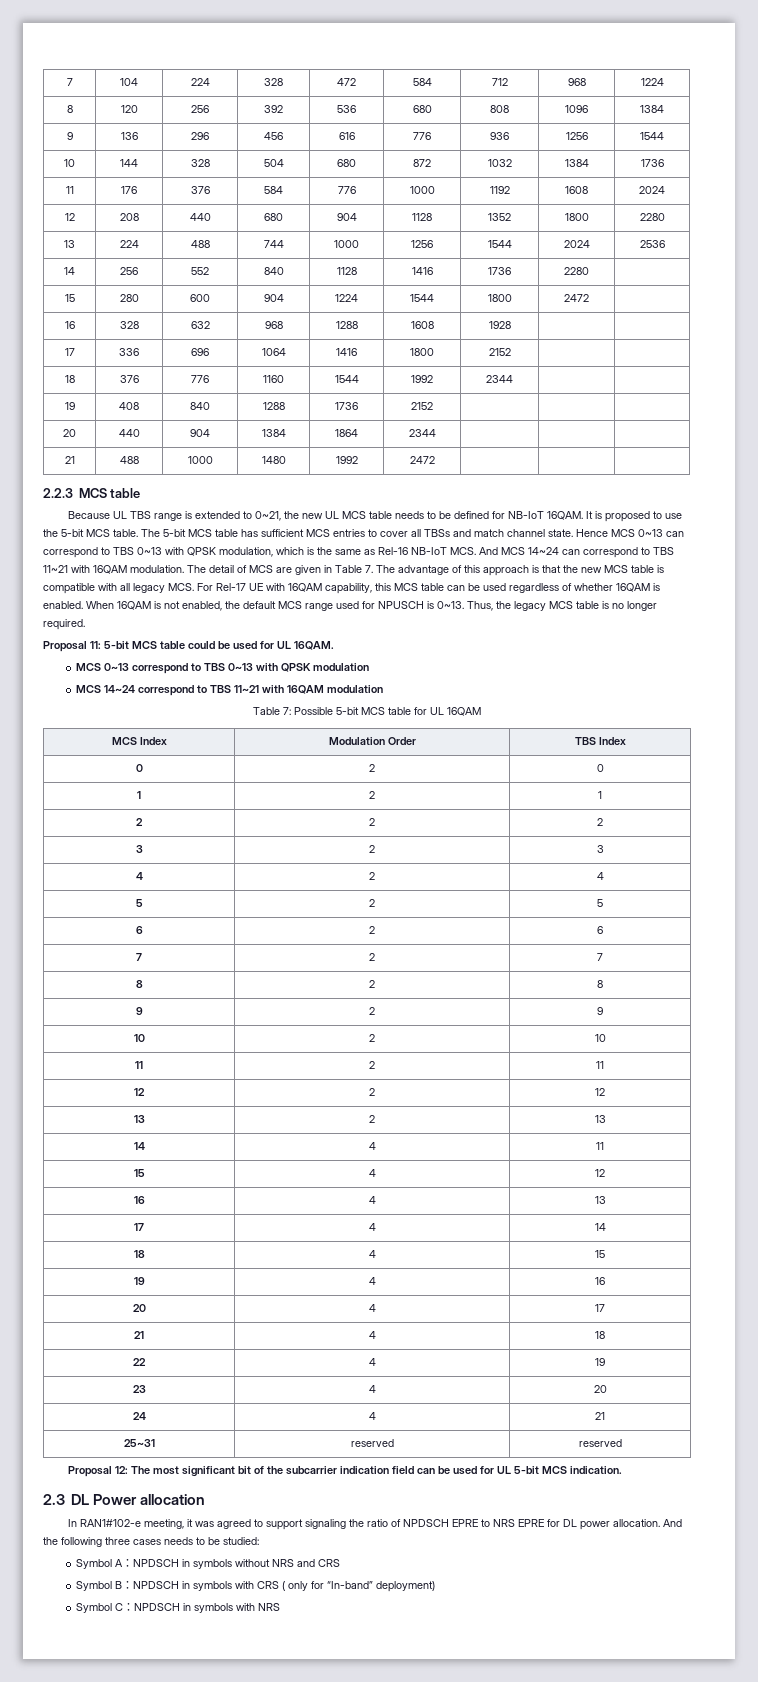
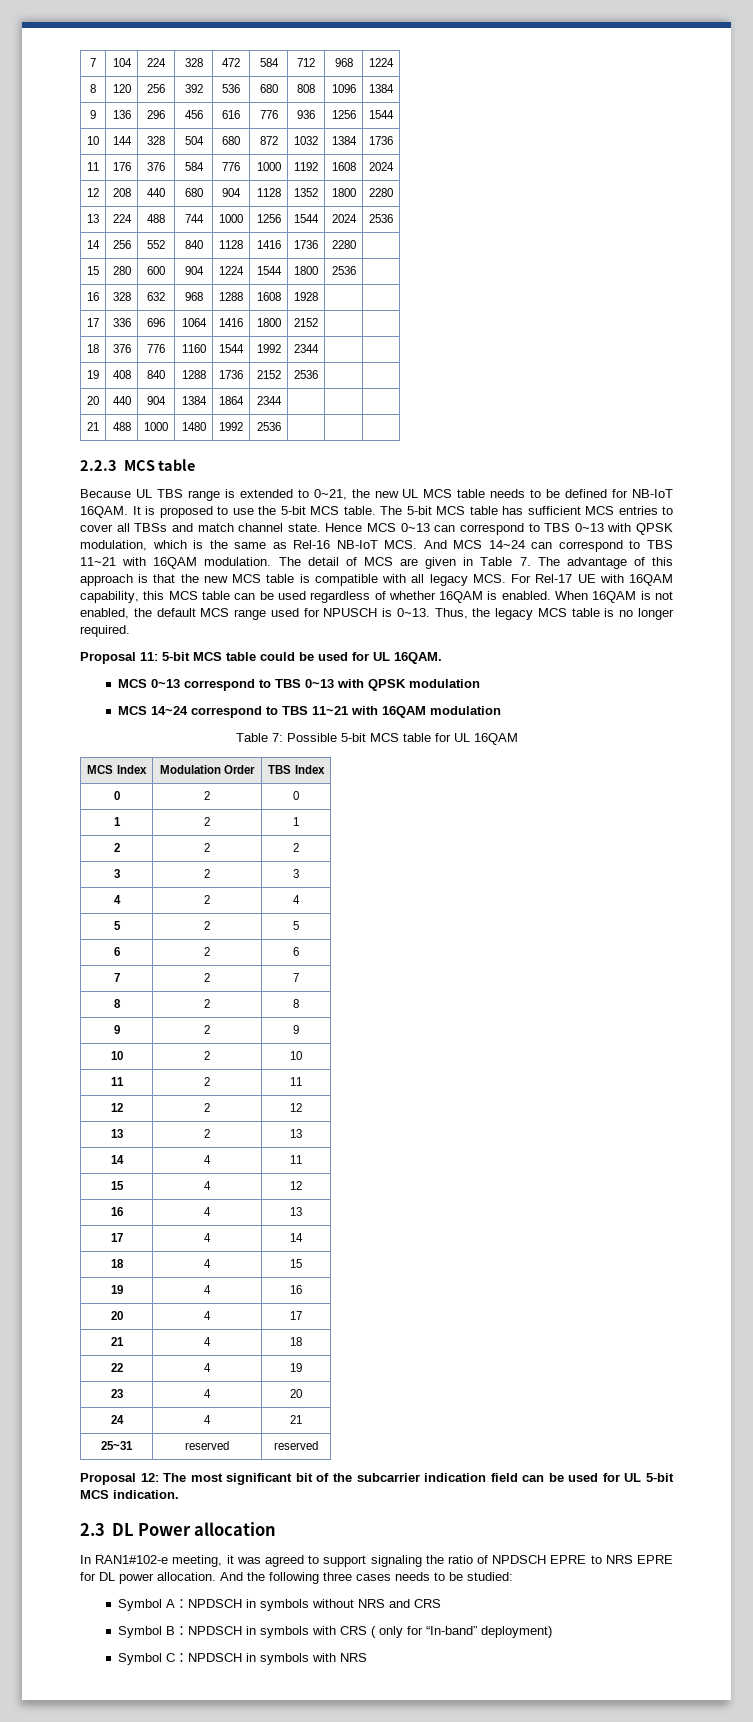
- 15 | 280 | 600 | 904 | 1224 | 1544 | 1800 | 2472 |
+ 15 | 280 | 600 | 904 | 1224 | 1544 | 1800 | 2536 |
- 19 | 408 | 840 | 1288 | 1736 | 2152 | | |
+ 19 | 408 | 840 | 1288 | 1736 | 2152 | 2536 | |
- 21 | 488 | 1000 | 1480 | 1992 | 2472 | | |
+ 21 | 488 | 1000 | 1480 | 1992 | 2536 | | |

